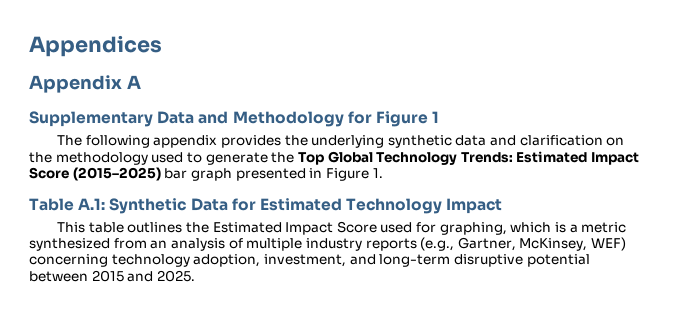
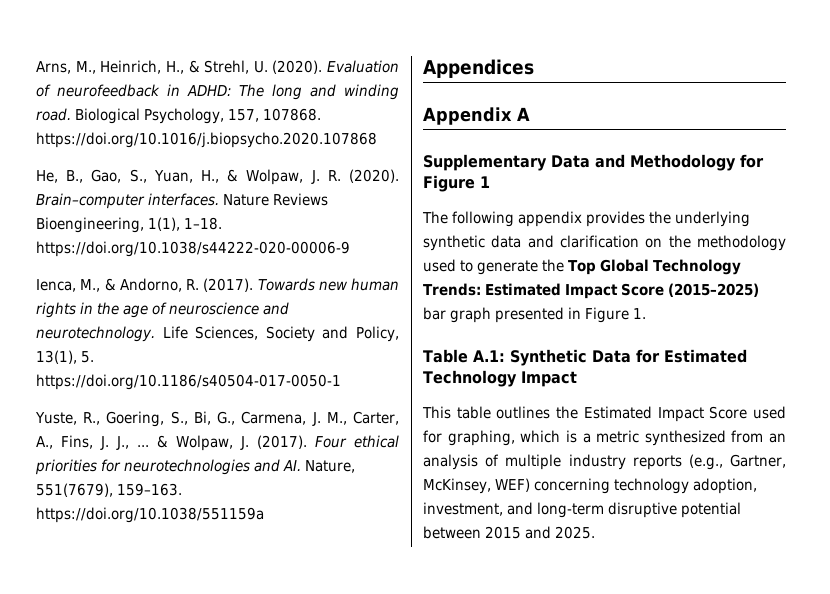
+ Arns, M., Heinrich, H., & Strehl, U. (2020). Evaluation of neurofeedback in ADHD: The long and winding road. Biological Psychology, 157, 107868. https://doi.org/10.1016/j.biopsycho.2020.107868
+ He, B., Gao, S., Yuan, H., & Wolpaw, J. R. (2020). Brain–computer interfaces. Nature Reviews Bioengineering, 1(1), 1–18. https://doi.org/10.1038/s44222-020-00006-9
+ Ienca, M., & Andorno, R. (2017). Towards new human rights in the age of neuroscience and neurotechnology. Life Sciences, Society and Policy, 13(1), 5. https://doi.org/10.1186/s40504-017-0050-1
+ Yuste, R., Goering, S., Bi, G., Carmena, J. M., Carter, A., Fins, J. J., ... & Wolpaw, J. (2017). Four ethical priorities for neurotechnologies and AI. Nature, 551(7679), 159–163. https://doi.org/10.1038/551159a

